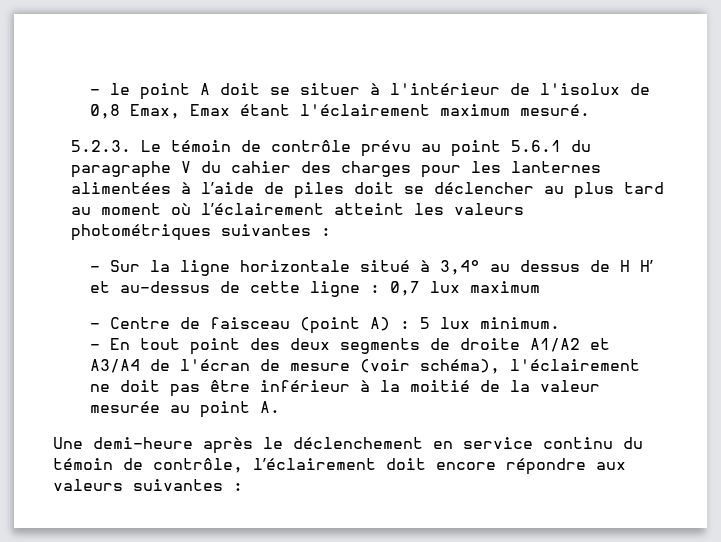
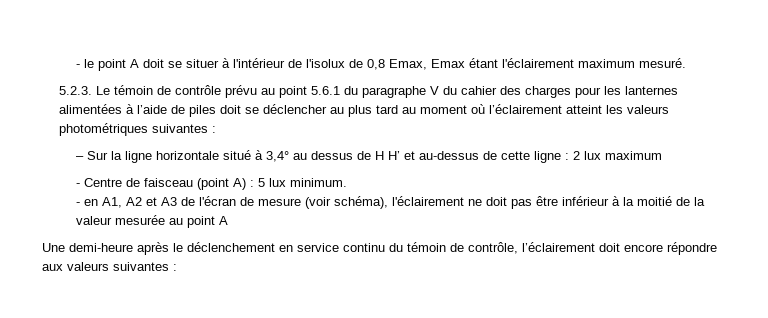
- – Sur la ligne horizontale situé à 3,4° au dessus de H H’ et au-dessus de cette ligne : 0,7 lux maximum
+ – Sur la ligne horizontale situé à 3,4° au dessus de H H’ et au-dessus de cette ligne : 2 lux maximum
- - En tout point des deux segments de droite A1/A2 et A3/A4 de l'écran de mesure (voir schéma), l'éclairement ne doit pas être inférieur à la moitié de la valeur mesurée au point A.
+ - en A1, A2 et A3 de l'écran de mesure (voir schéma), l'éclairement ne doit pas être inférieur à la moitié de la valeur mesurée au point A

